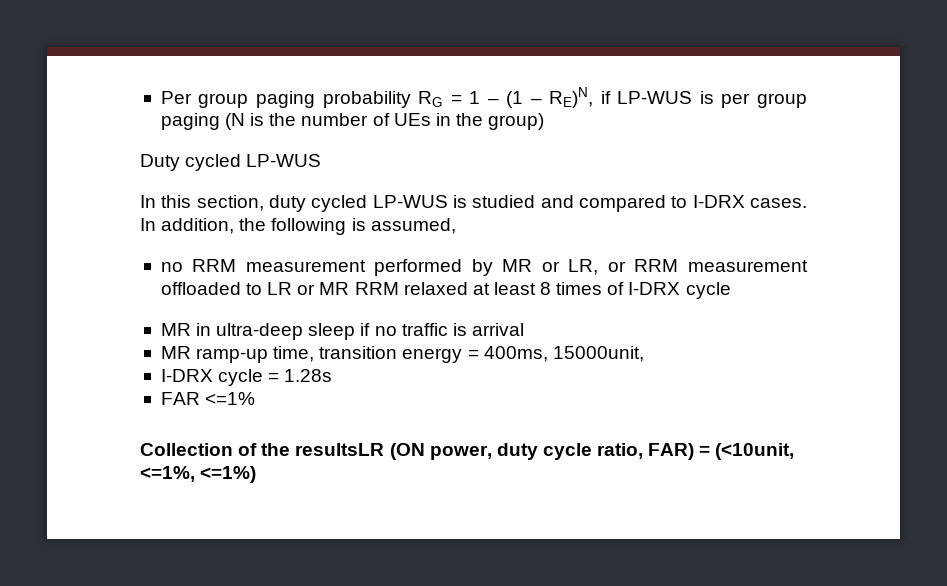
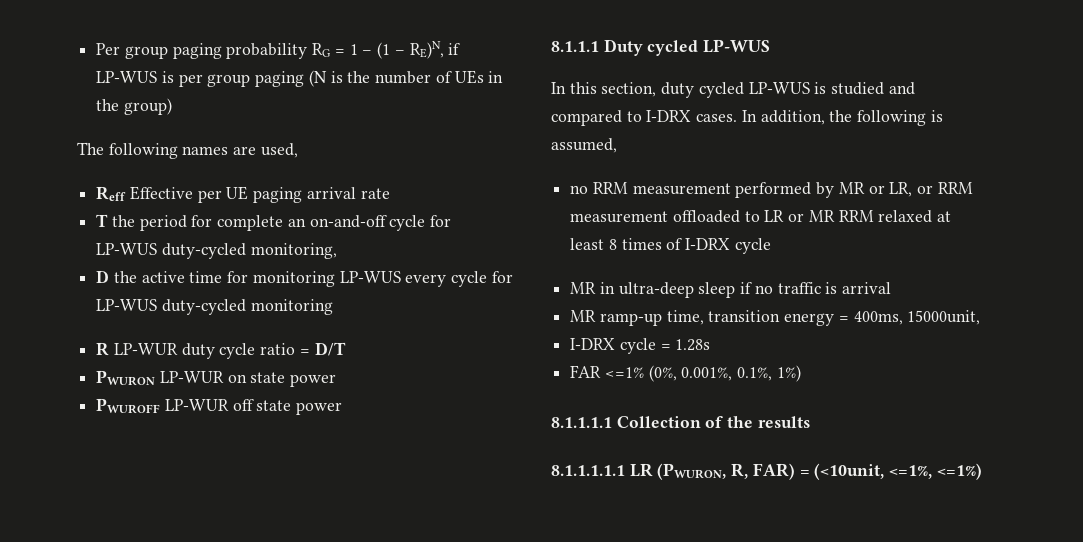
- Duty cycled LP-WUS
+ The following names are used,
+ Reff Effective per UE paging arrival rate
+ T the period for complete an on-and-off cycle for LP-WUS duty-cycled monitoring,
+ D the active time for monitoring LP-WUS every cycle for LP-WUS duty-cycled monitoring
+ R LP-WUR duty cycle ratio = D/T
+ PWURON LP-WUR on state power
+ PWUROFF LP-WUR off state power
+ 8.1.1.1 Duty cycled LP-WUS
- FAR <=1%
- Collection of the resultsLR (ON power, duty cycle ratio, FAR) = (<10unit, <=1%, <=1%)
+ FAR <=1% (0%, 0.001%, 0.1%, 1%)
+ 8.1.1.1.1 Collection of the results
+ 8.1.1.1.1.1 LR (PWURON, R, FAR) = (<10unit, <=1%, <=1%)

